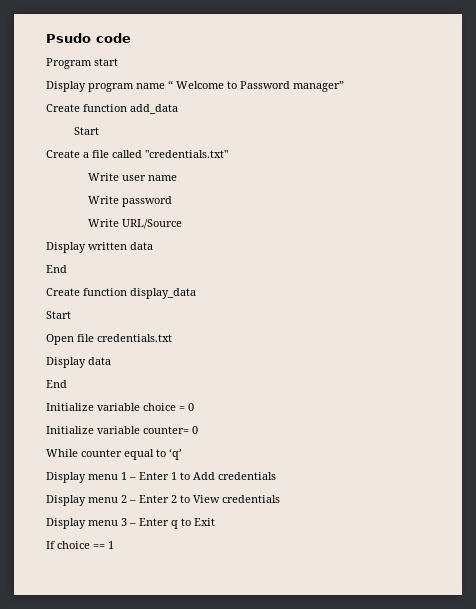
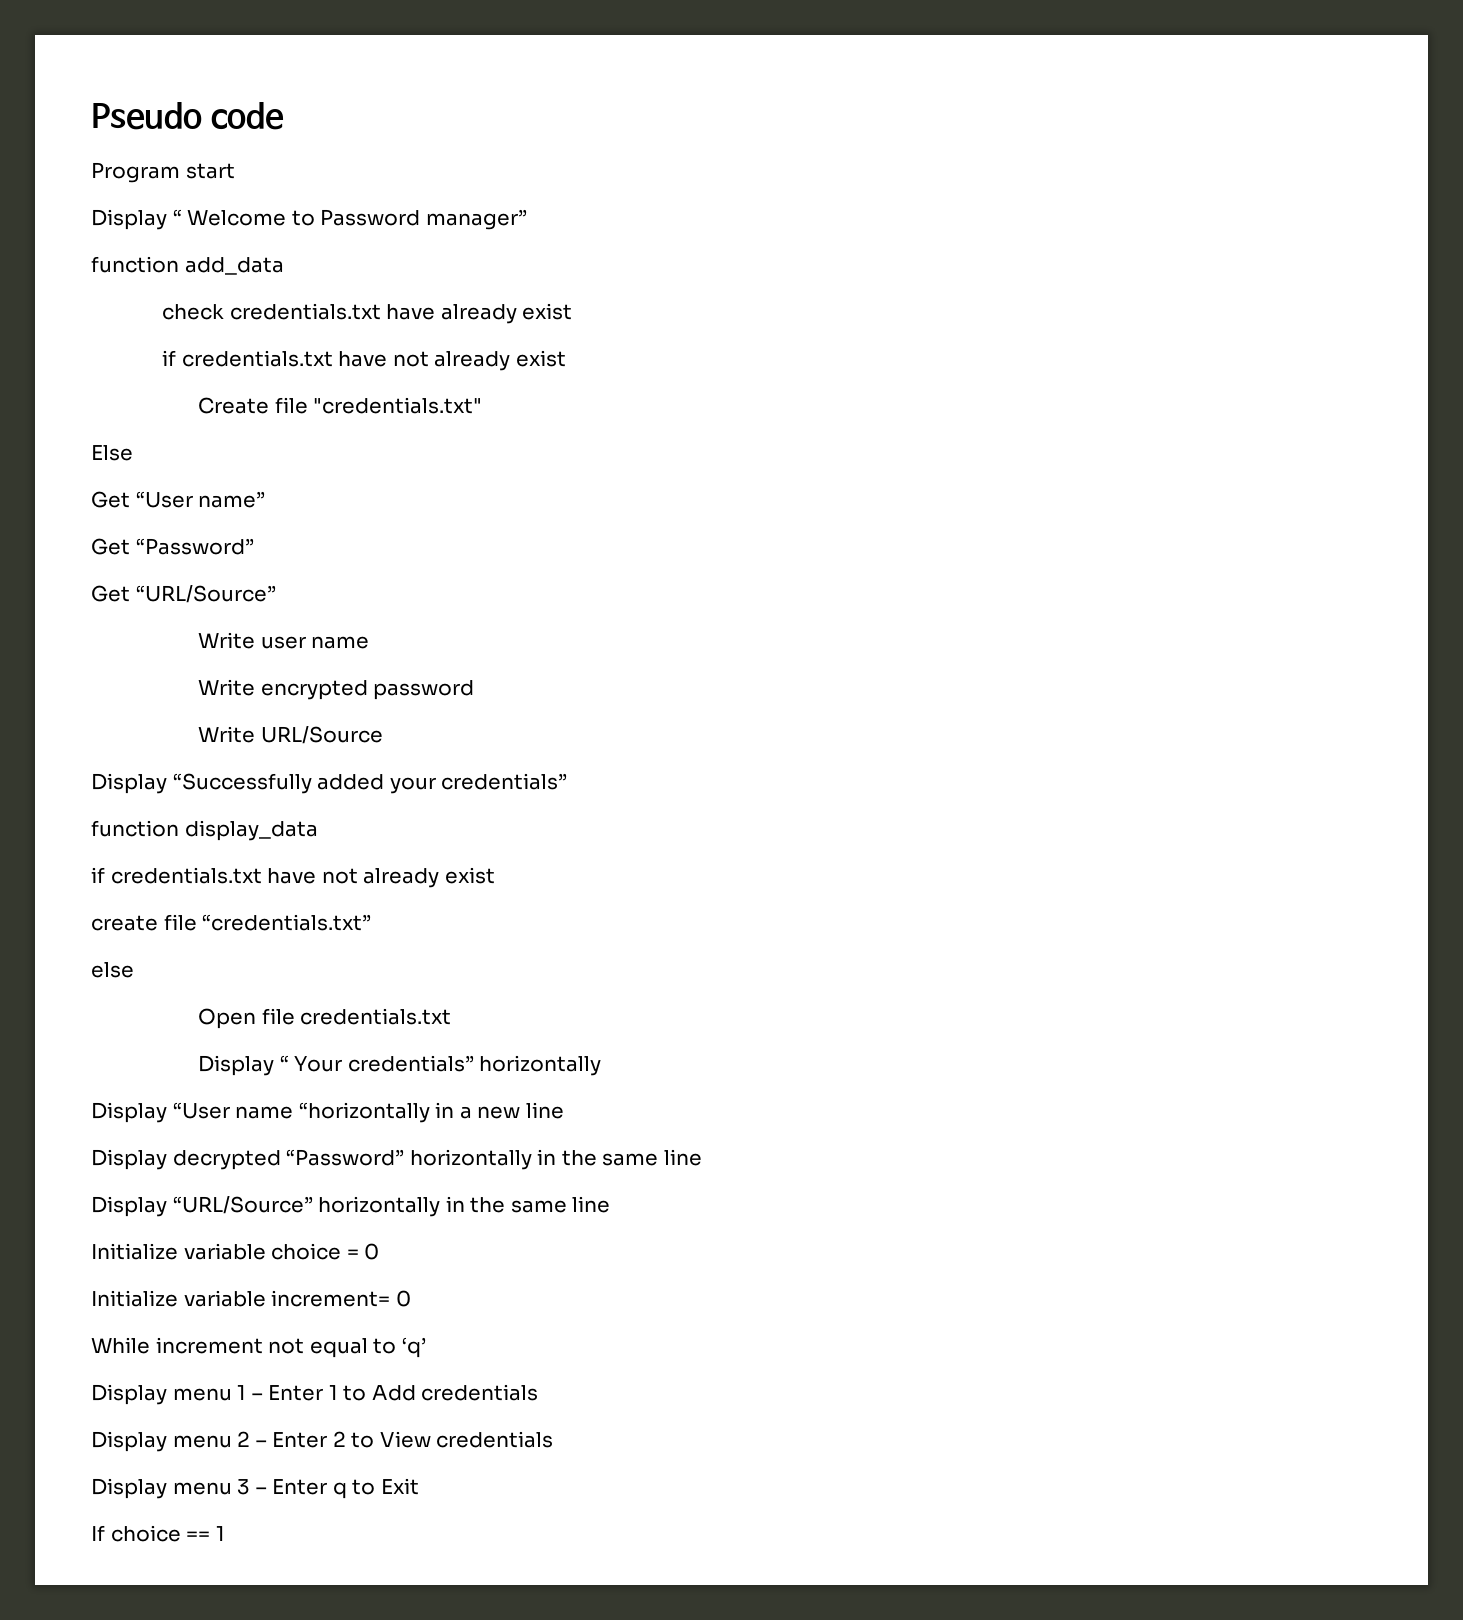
- Psudo code
+ Pseudo code
- Display program name “ Welcome to Password manager”
+ Display “ Welcome to Password manager”
- Create function add_data
- Start
- Create a file called "credentials.txt"
+ function add_data
+ check credentials.txt have already exist
+ if credentials.txt have not already exist
+ Create file "credentials.txt"
+ Else
+ Get “User name”
+ Get “Password”
+ Get “URL/Source”
- Write password
+ Write encrypted password
- Display written data
- End
- Create function display_data
- Start
+ Display “Successfully added your credentials”
+ function display_data
+ if credentials.txt have not already exist
+ create file “credentials.txt”
+ else
  Open file credentials.txt
- Display data
- End
+ Display “ Your credentials” horizontally
+ Display “User name “horizontally in a new line
+ Display decrypted “Password” horizontally in the same line
+ Display “URL/Source” horizontally in the same line
- Initialize variable counter= 0
+ Initialize variable increment= 0
- While counter equal to ‘q’
+ While increment not equal to ‘q’

